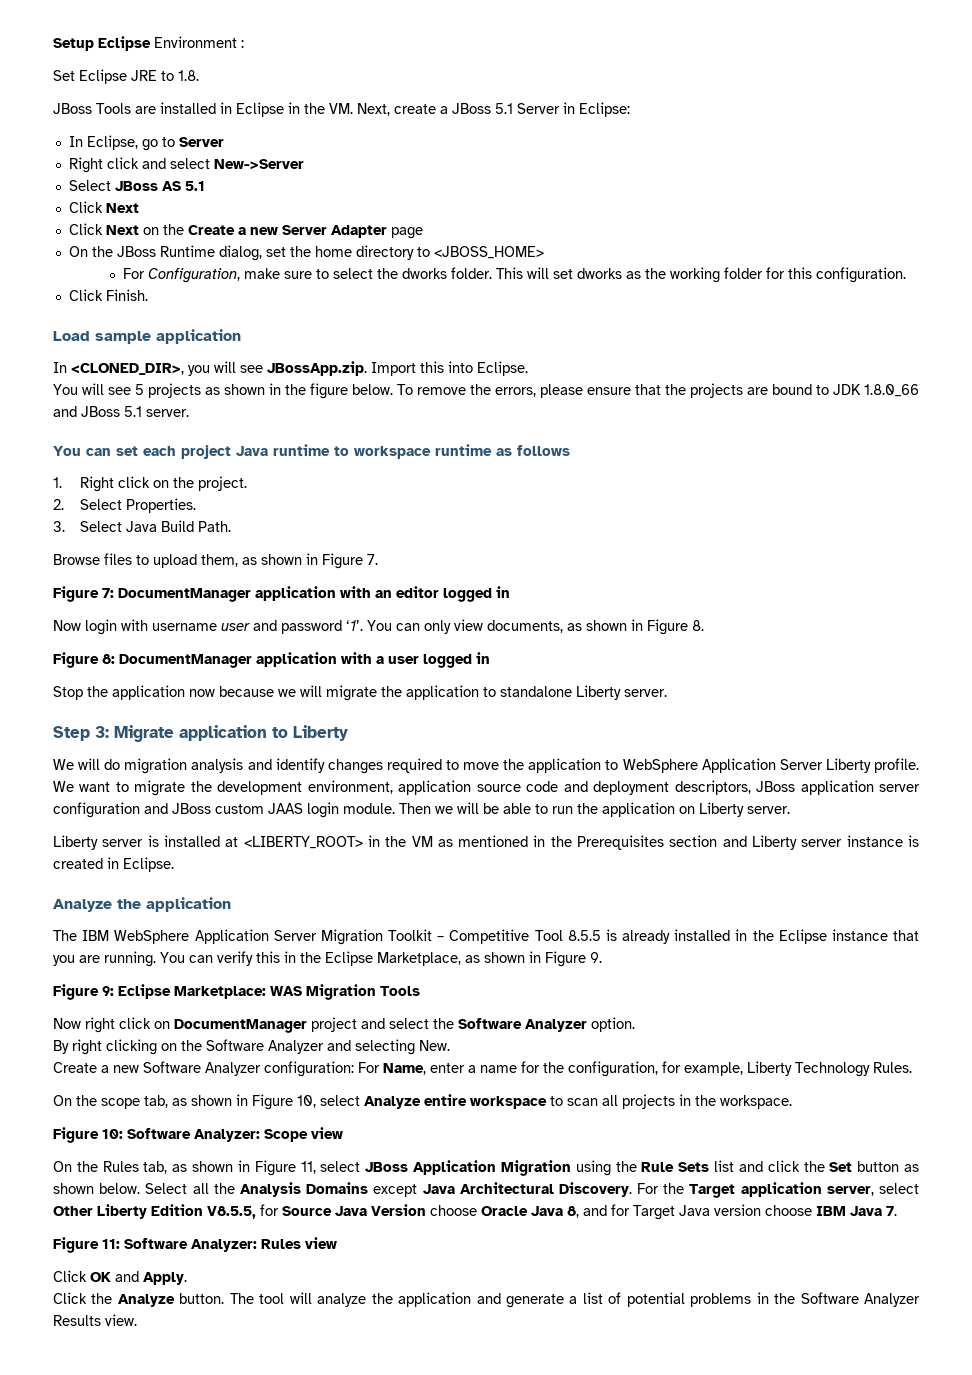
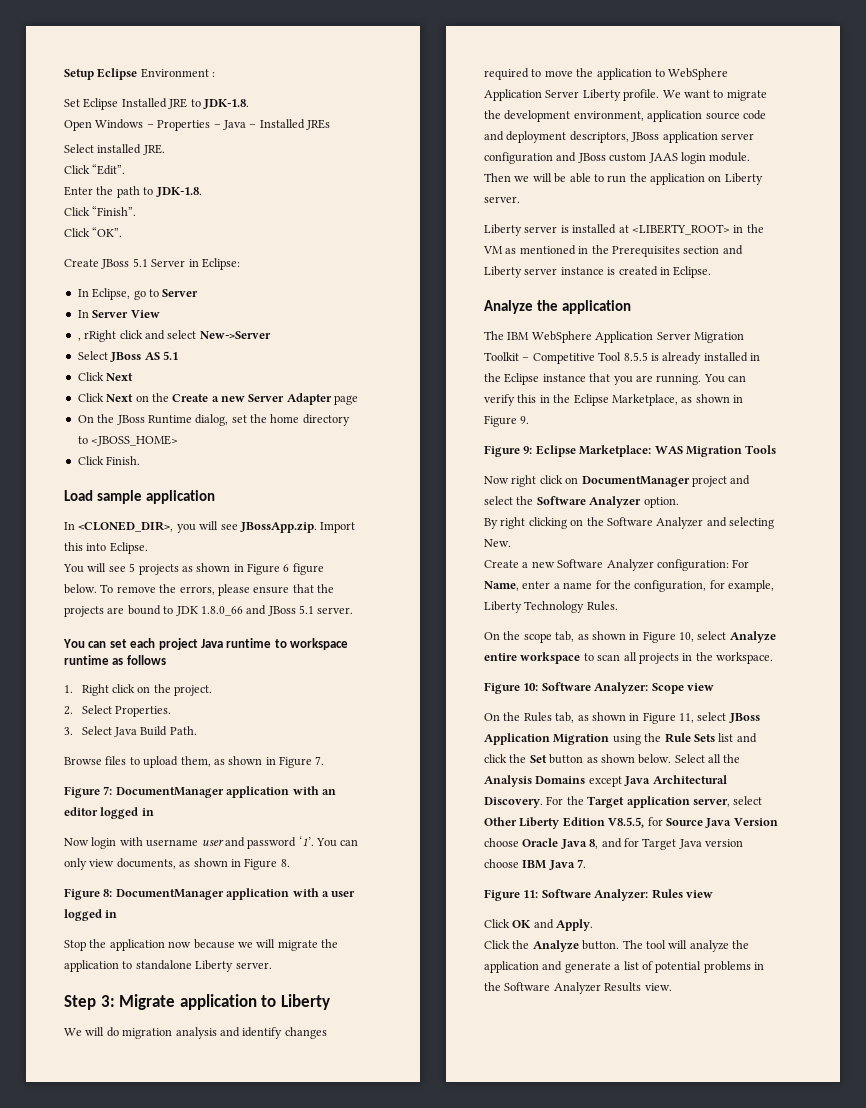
- Set Eclipse JRE to 1.8.
- JBoss Tools are installed in Eclipse in the VM. Next, create a JBoss 5.1 Server in Eclipse:
+ Set Eclipse Installed JRE to JDK-1.8.
+ Open Windows – Properties – Java – Installed JREs
+ Select installed JRE.
+ Click “Edit”.
+ Enter the path to JDK-1.8.
+ Click “Finish”.
+ Click “OK”.
+ Create JBoss 5.1 Server in Eclipse:
- Right click and select New->Server
+ In Server View
+ , rRight click and select New->Server
- For Configuration, make sure to select the dworks folder. This will set dworks as the working folder for this configuration.
- You will see 5 projects as shown in the figure below.
+ You will see 5 projects as shown in Figure 6 figure below.

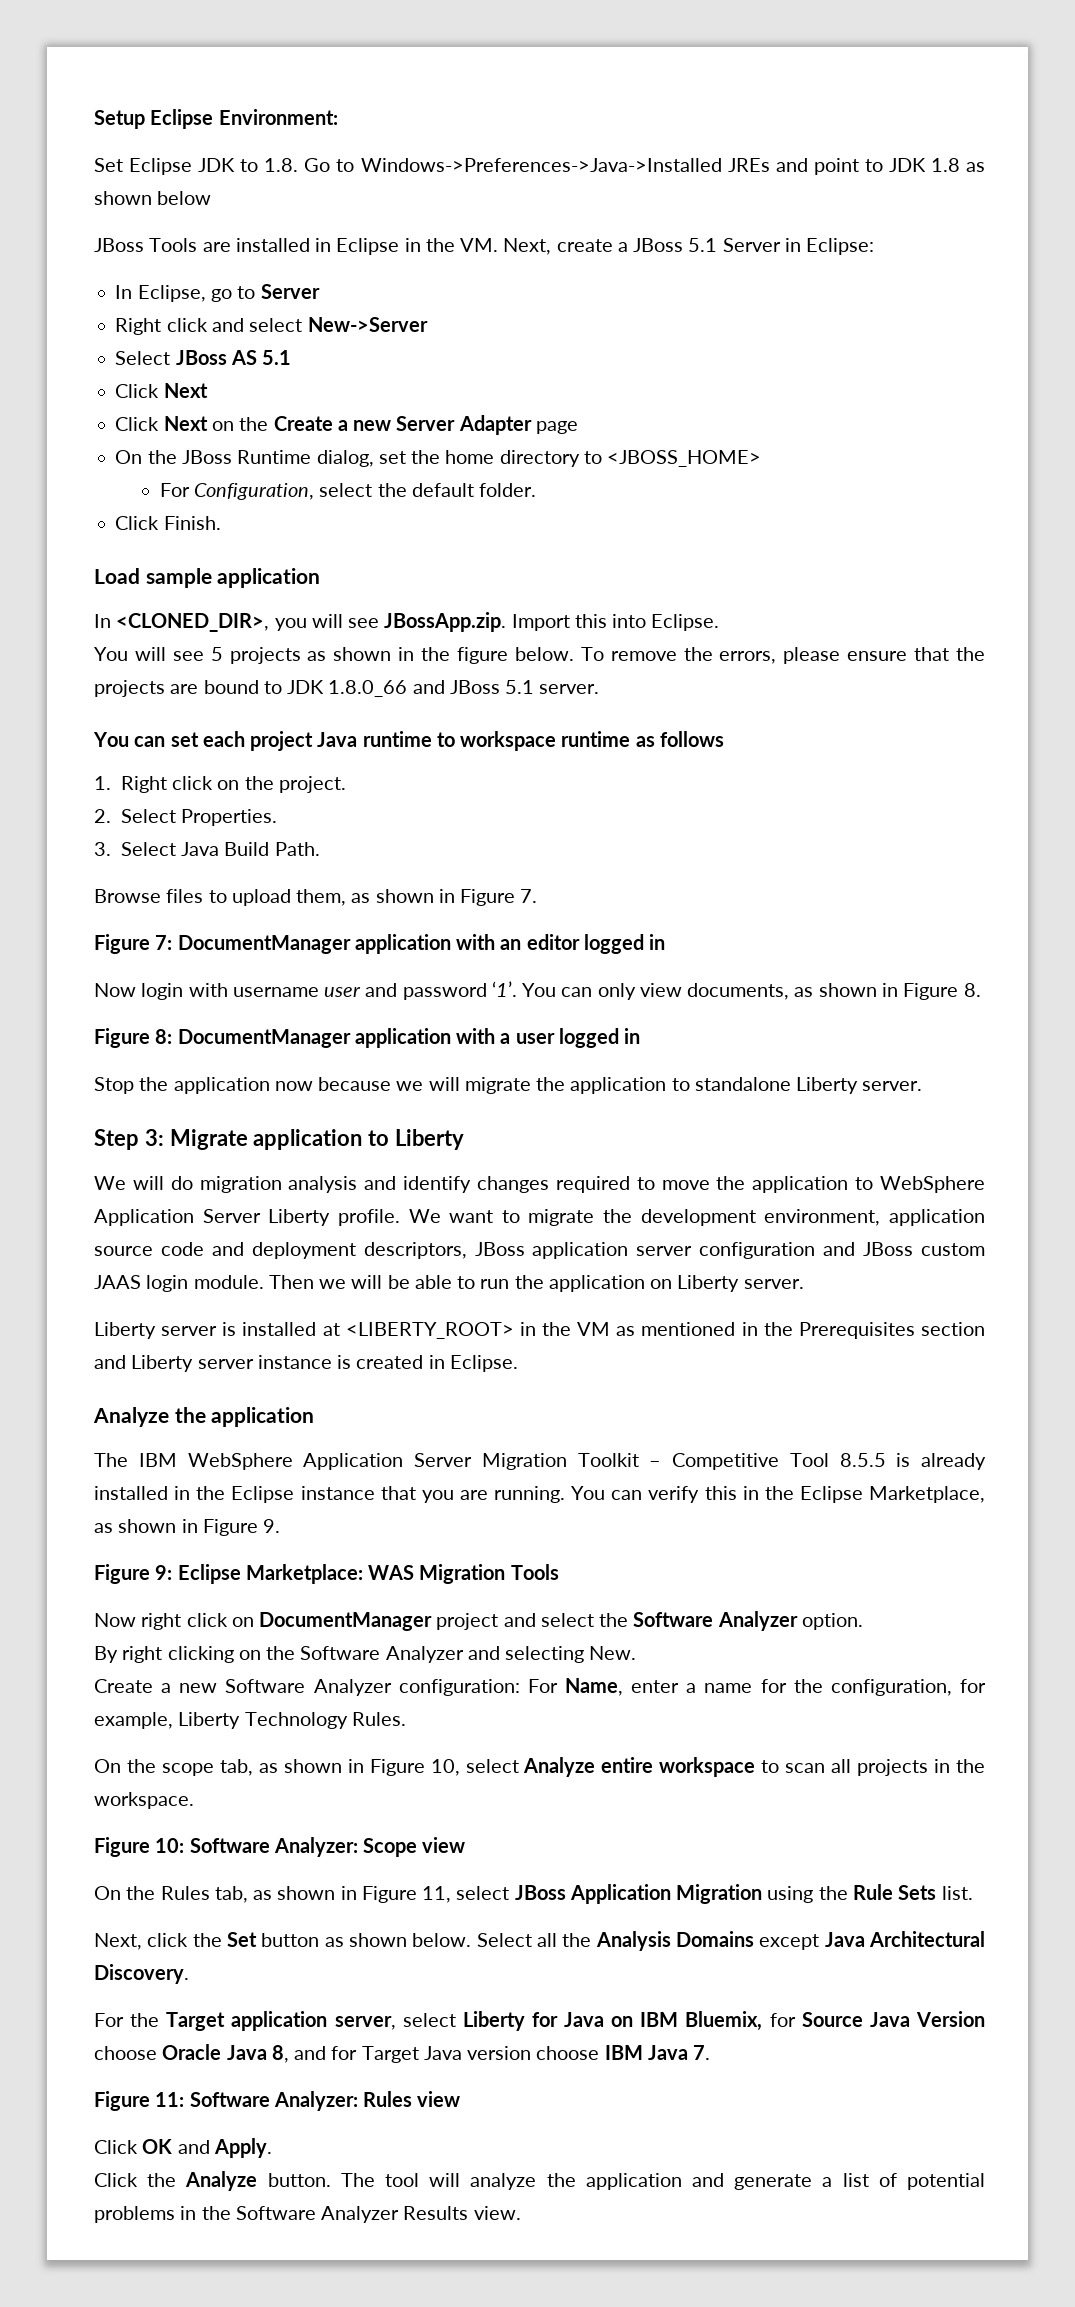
- Setup Eclipse Environment :
+ Setup Eclipse Environment:
- Set Eclipse Installed JRE to JDK-1.8.
- Open Windows – Properties – Java – Installed JREs
- Select installed JRE.
- Click “Edit”.
- Enter the path to JDK-1.8.
- Click “Finish”.
- Click “OK”.
- Create JBoss 5.1 Server in Eclipse:
+ Set Eclipse JDK to 1.8. Go to Windows->Preferences->Java->Installed JREs and point to JDK 1.8 as shown below
+ JBoss Tools are installed in Eclipse in the VM. Next, create a JBoss 5.1 Server in Eclipse:
- In Server View
- , rRight click and select New->Server
+ Right click and select New->Server
+ For Configuration, select the default folder.
- You will see 5 projects as shown in Figure 6 figure below.
+ You will see 5 projects as shown in the figure below.
- On the Rules tab, as shown in Figure 11, select JBoss Application Migration using the Rule Sets list and click the Set button as shown below.
+ On the Rules tab, as shown in Figure 11, select JBoss Application Migration using the Rule Sets list.
+ Next, click the Set button as shown below.
- Select all the Analysis Domains except Java Architectural Discovery. For the Target application server, select Other Liberty Edition V8.5.5, for Source Java Version choose Oracle Java 8, and for Target Java version choose IBM Java 7.
+ Select all the Analysis Domains except Java Architectural Discovery.
+ For the Target application server, select Liberty for Java on IBM Bluemix, for Source Java Version choose Oracle Java 8, and for Target Java version choose IBM Java 7.

